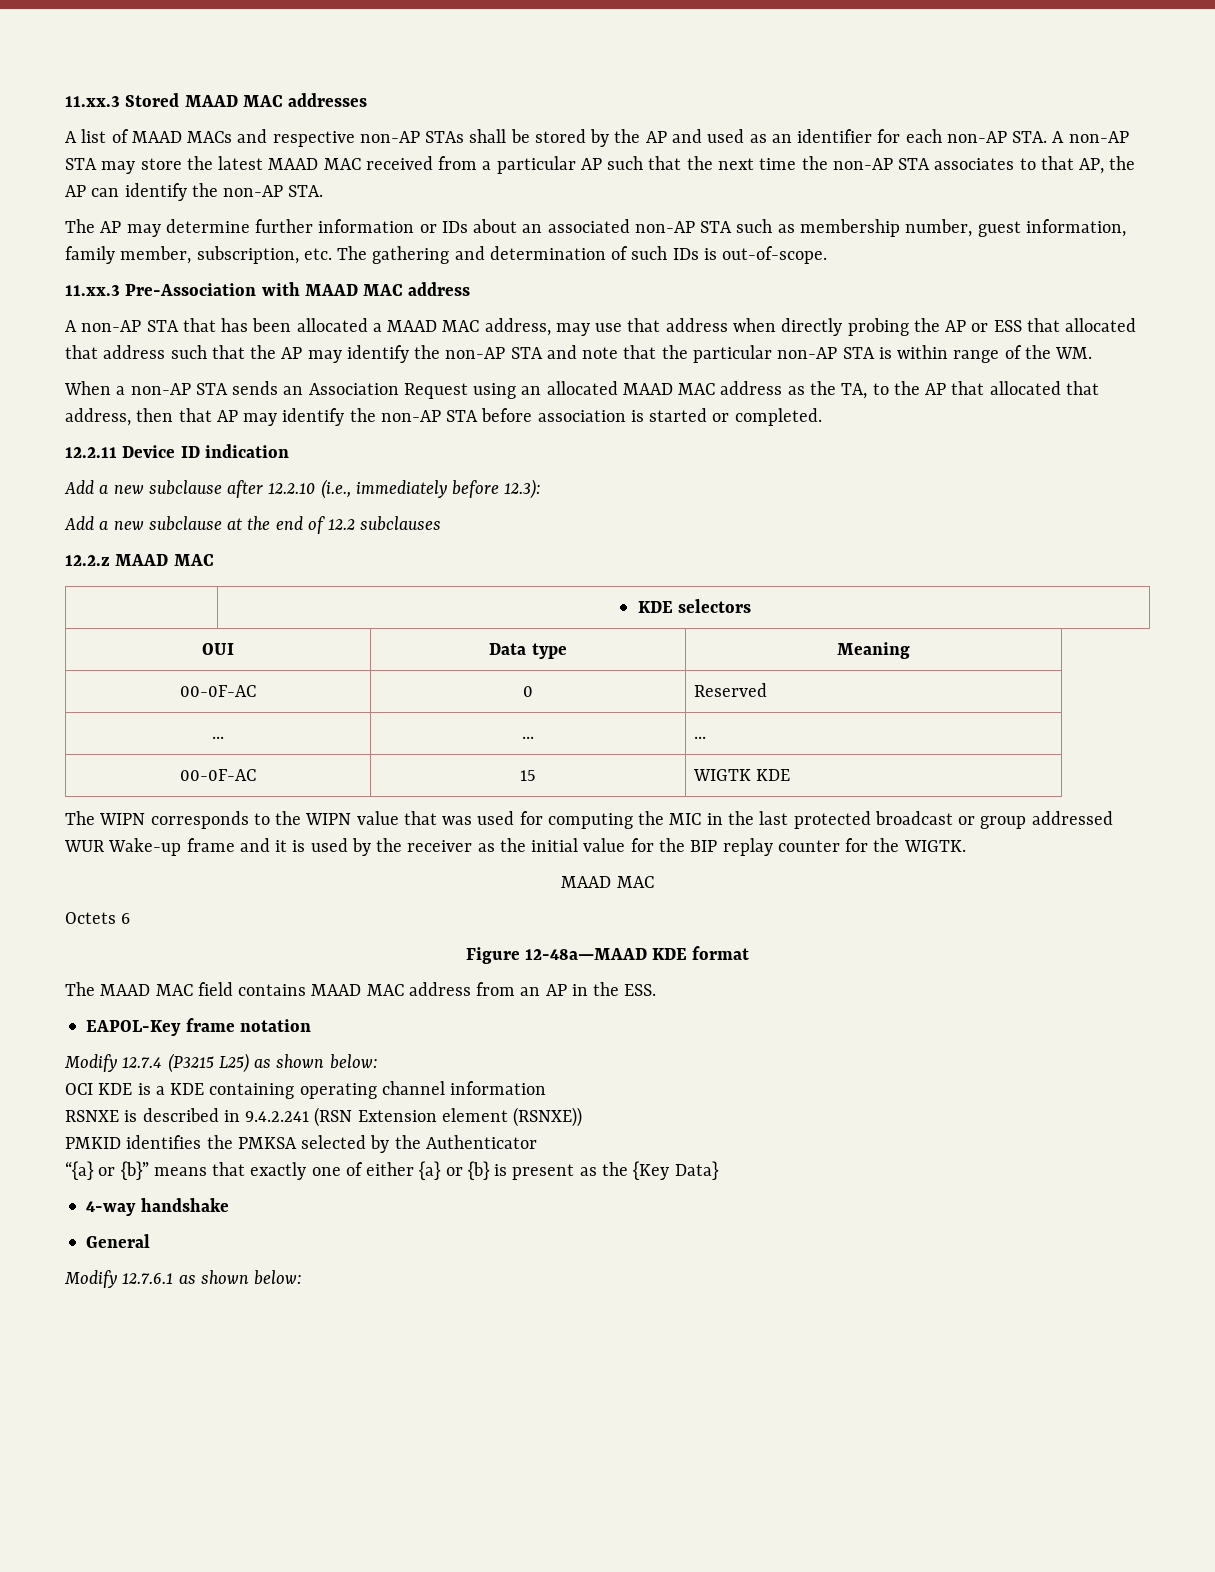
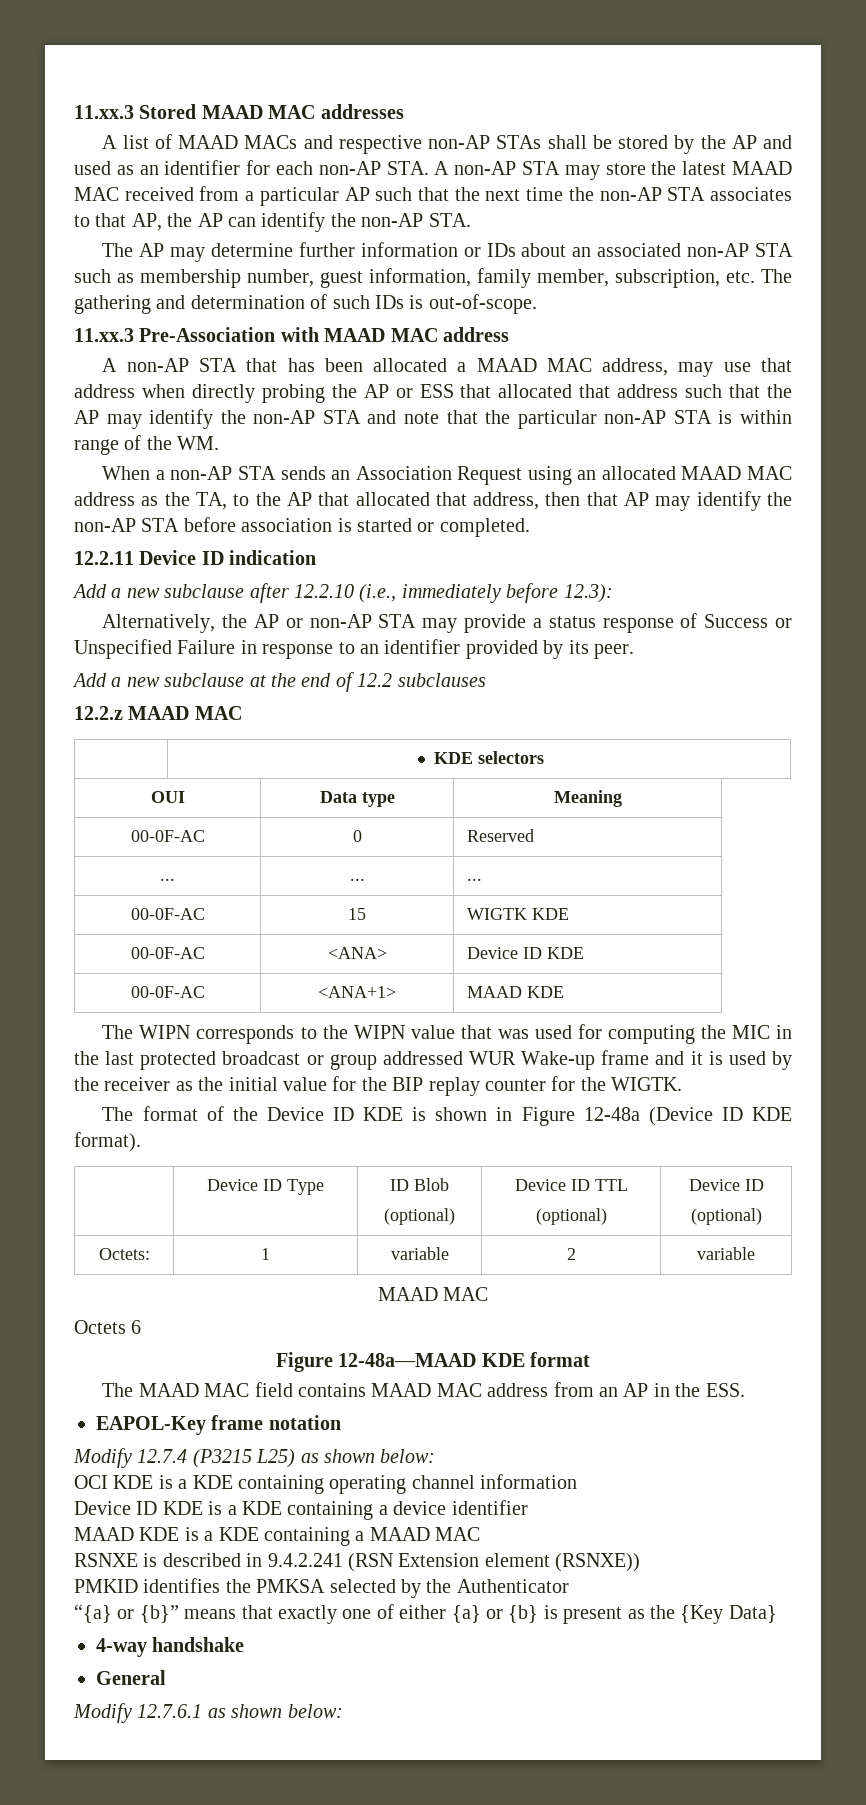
+ Alternatively, the AP or non-AP STA may provide a status response of Success or Unspecified Failure in response to an identifier provided by its peer.
+ 00-0F-AC | <ANA> | Device ID KDE
+ 00-0F-AC | <ANA+1> | MAAD KDE
+ The format of the Device ID KDE is shown in Figure 12-48a (Device ID KDE format).
+ | Device ID Type | ID Blob
+ (optional) | Device ID TTL
+ (optional) | Device ID
+ (optional)
+ Octets: | 1 | variable | 2 | variable
+ Device ID KDE is a KDE containing a device identifier
+ MAAD KDE is a KDE containing a MAAD MAC

